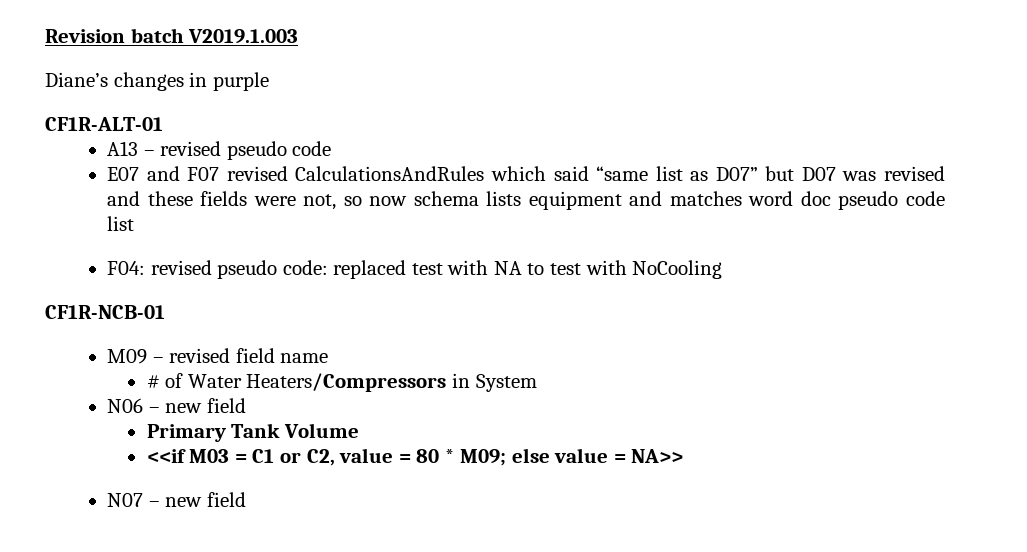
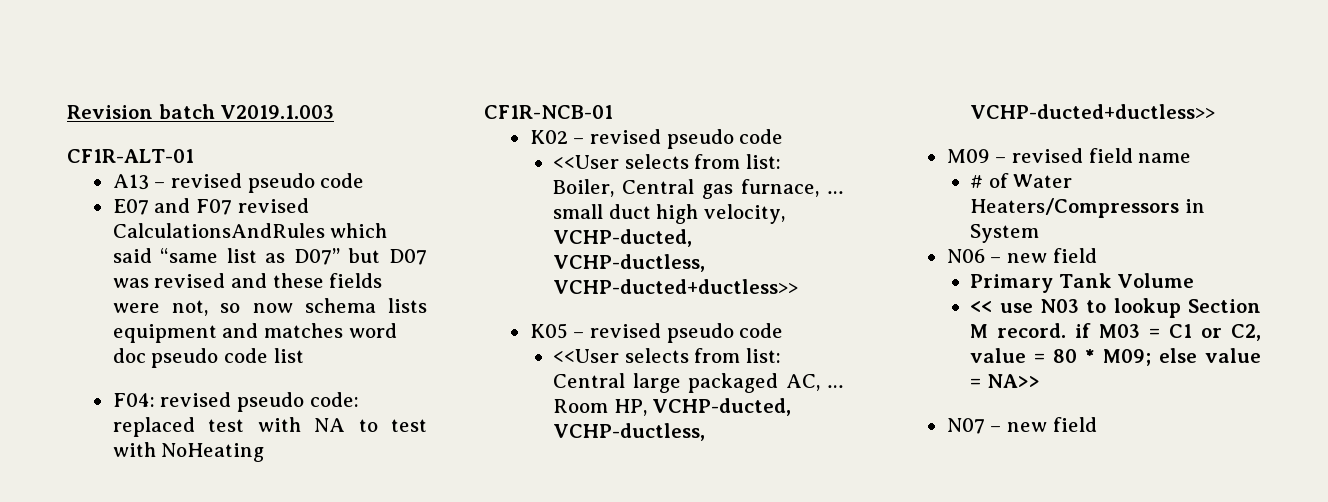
- Diane’s changes in purple
- F04: revised pseudo code: replaced test with NA to test with NoCooling
+ F04: revised pseudo code: replaced test with NA to test with NoHeating
+ K02 – revised pseudo code
+ <<User selects from list: Boiler, Central gas furnace, … small duct high velocity, VCHP-ducted, VCHP-ductless, VCHP-ducted+ductless>>
+ K05 – revised pseudo code
+ <<User selects from list: Central large packaged AC, … Room HP, VCHP-ducted, VCHP-ductless, VCHP-ducted+ductless>>
- <<if M03 = C1 or C2, value = 80 * M09; else value = NA>>
+ << use N03 to lookup Section M record. if M03 = C1 or C2, value = 80 * M09; else value = NA>>

